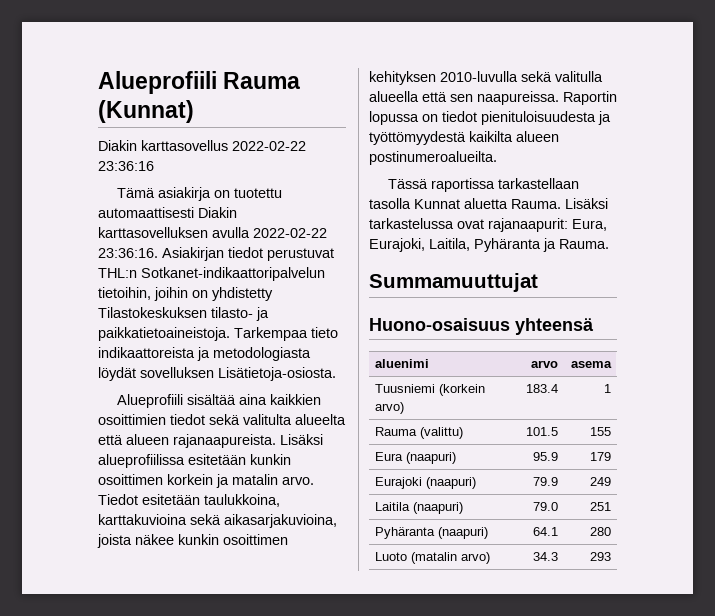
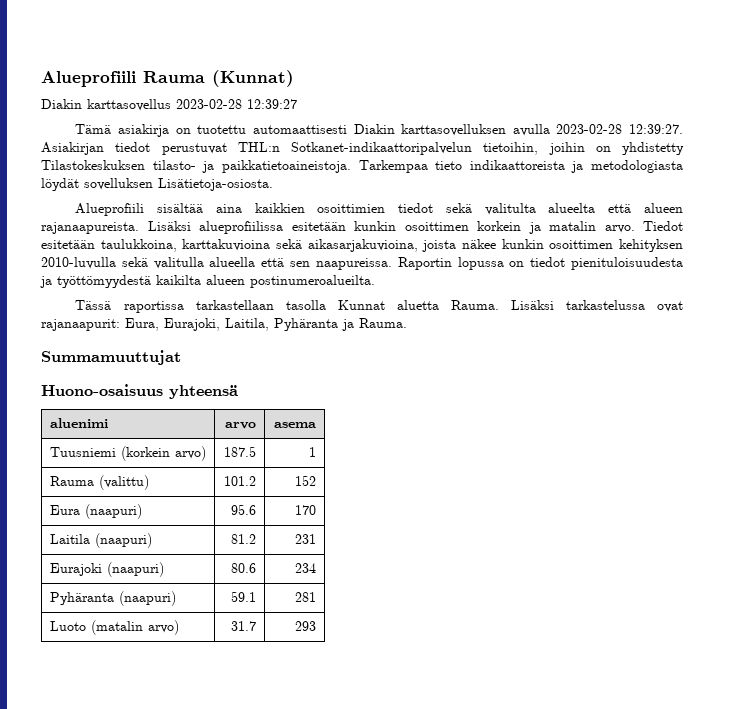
- Diakin karttasovellus 2022-02-22 23:36:16
+ Diakin karttasovellus 2023-02-28 12:39:27
- Tämä asiakirja on tuotettu automaattisesti Diakin karttasovelluksen avulla 2022-02-22 23:36:16.
+ Tämä asiakirja on tuotettu automaattisesti Diakin karttasovelluksen avulla 2023-02-28 12:39:27.
- Tuusniemi (korkein arvo) | 183.4 | 1
+ Tuusniemi (korkein arvo) | 187.5 | 1
- Rauma (valittu) | 101.5 | 155
+ Rauma (valittu) | 101.2 | 152
- Eura (naapuri) | 95.9 | 179
- Eurajoki (naapuri) | 79.9 | 249
- Laitila (naapuri) | 79.0 | 251
+ Eura (naapuri) | 95.6 | 170
+ Laitila (naapuri) | 81.2 | 231
+ Eurajoki (naapuri) | 80.6 | 234
- Pyhäranta (naapuri) | 64.1 | 280
+ Pyhäranta (naapuri) | 59.1 | 281
- Luoto (matalin arvo) | 34.3 | 293
+ Luoto (matalin arvo) | 31.7 | 293

